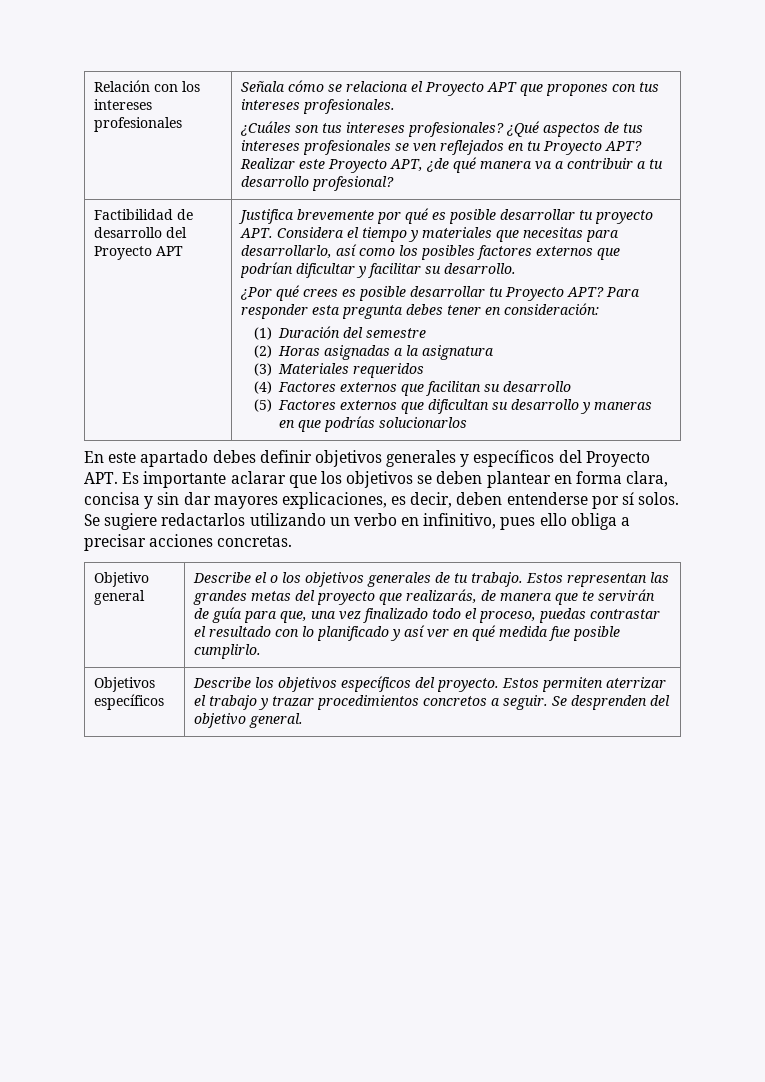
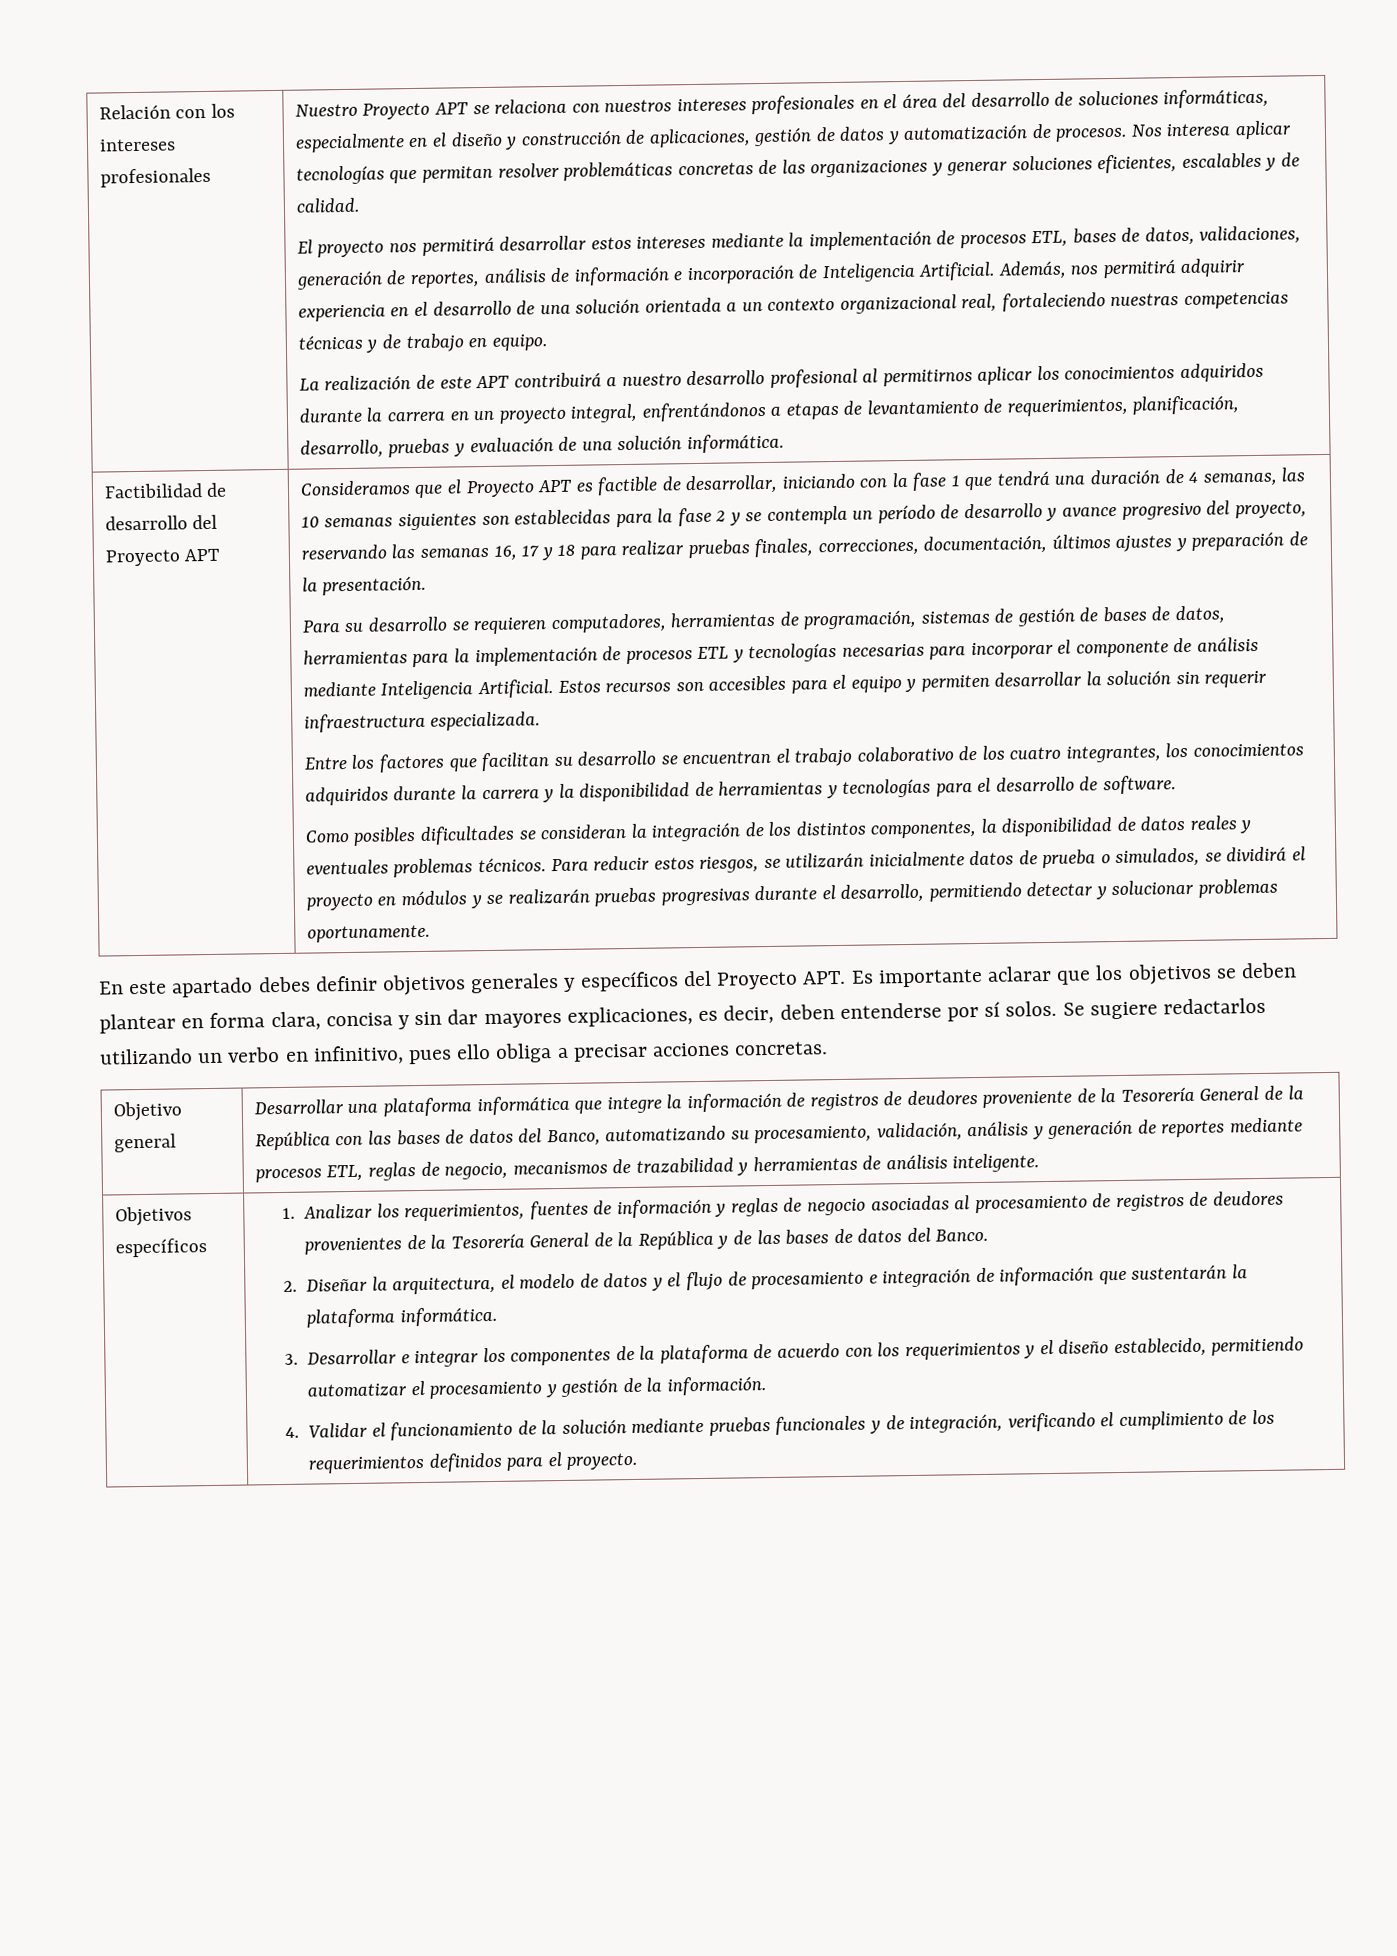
- Señala cómo se relaciona el Proyecto APT que propones con tus intereses profesionales.
- ¿Cuáles son tus intereses profesionales? ¿Qué aspectos de tus intereses profesionales se ven reflejados en tu Proyecto APT? Realizar este Proyecto APT, ¿de qué manera va a contribuir a tu desarrollo profesional?
+ Nuestro Proyecto APT se relaciona con nuestros intereses profesionales en el área del desarrollo de soluciones informáticas, especialmente en el diseño y construcción de aplicaciones, gestión de datos y automatización de procesos. Nos interesa aplicar tecnologías que permitan resolver problemáticas concretas de las organizaciones y generar soluciones eficientes, escalables y de calidad.
+ El proyecto nos permitirá desarrollar estos intereses mediante la implementación de procesos ETL, bases de datos, validaciones, generación de reportes, análisis de información e incorporación de Inteligencia Artificial. Además, nos permitirá adquirir experiencia en el desarrollo de una solución orientada a un contexto organizacional real, fortaleciendo nuestras competencias técnicas y de trabajo en equipo.
+ La realización de este APT contribuirá a nuestro desarrollo profesional al permitirnos aplicar los conocimientos adquiridos durante la carrera en un proyecto integral, enfrentándonos a etapas de levantamiento de requerimientos, planificación, desarrollo, pruebas y evaluación de una solución informática.
- Justifica brevemente por qué es posible desarrollar tu proyecto APT. Considera el tiempo y materiales que necesitas para desarrollarlo, así como los posibles factores externos que podrían dificultar y facilitar su desarrollo.
- ¿Por qué crees es posible desarrollar tu Proyecto APT? Para responder esta pregunta debes tener en consideración:
- (1) Duración del semestre
- (2) Horas asignadas a la asignatura
- (3) Materiales requeridos
- (4) Factores externos que facilitan su desarrollo
- (5) Factores externos que dificultan su desarrollo y maneras en que podrías solucionarlos
+ Consideramos que el Proyecto APT es factible de desarrollar, iniciando con la fase 1 que tendrá una duración de 4 semanas, las 10 semanas siguientes son establecidas para la fase 2 y se contempla un período de desarrollo y avance progresivo del proyecto, reservando las semanas 16, 17 y 18 para realizar pruebas finales, correcciones, documentación, últimos ajustes y preparación de la presentación.
+ Para su desarrollo se requieren computadores, herramientas de programación, sistemas de gestión de bases de datos, herramientas para la implementación de procesos ETL y tecnologías necesarias para incorporar el componente de análisis mediante Inteligencia Artificial. Estos recursos son accesibles para el equipo y permiten desarrollar la solución sin requerir infraestructura especializada.
+ Entre los factores que facilitan su desarrollo se encuentran el trabajo colaborativo de los cuatro integrantes, los conocimientos adquiridos durante la carrera y la disponibilidad de herramientas y tecnologías para el desarrollo de software.
+ Como posibles dificultades se consideran la integración de los distintos componentes, la disponibilidad de datos reales y eventuales problemas técnicos. Para reducir estos riesgos, se utilizarán inicialmente datos de prueba o simulados, se dividirá el proyecto en módulos y se realizarán pruebas progresivas durante el desarrollo, permitiendo detectar y solucionar problemas oportunamente.
- Describe el o los objetivos generales de tu trabajo. Estos representan las grandes metas del proyecto que realizarás, de manera que te servirán de guía para que, una vez finalizado todo el proceso, puedas contrastar el resultado con lo planificado y así ver en qué medida fue posible cumplirlo.
- Objetivos específicos | Describe los objetivos específicos del proyecto. Estos permiten aterrizar el trabajo y trazar procedimientos concretos a seguir. Se desprenden del objetivo general.
+ Desarrollar una plataforma informática que integre la información de registros de deudores proveniente de la Tesorería General de la República con las bases de datos del Banco, automatizando su procesamiento, validación, análisis y generación de reportes mediante procesos ETL, reglas de negocio, mecanismos de trazabilidad y herramientas de análisis inteligente.
+ Objetivos específicos | 1. Analizar los requerimientos, fuentes de información y reglas de negocio asociadas al procesamiento de registros de deudores provenientes de la Tesorería General de la República y de las bases de datos del Banco.
+ 2. Diseñar la arquitectura, el modelo de datos y el flujo de procesamiento e integración de información que sustentarán la plataforma informática.
+ 3. Desarrollar e integrar los componentes de la plataforma de acuerdo con los requerimientos y el diseño establecido, permitiendo automatizar el procesamiento y gestión de la información.
+ 4. Validar el funcionamiento de la solución mediante pruebas funcionales y de integración, verificando el cumplimiento de los requerimientos definidos para el proyecto.

